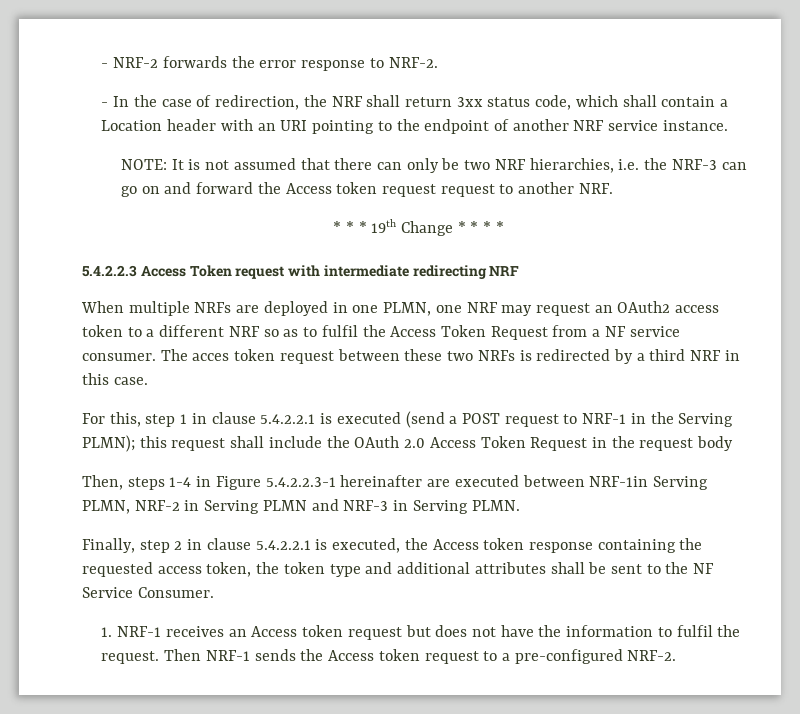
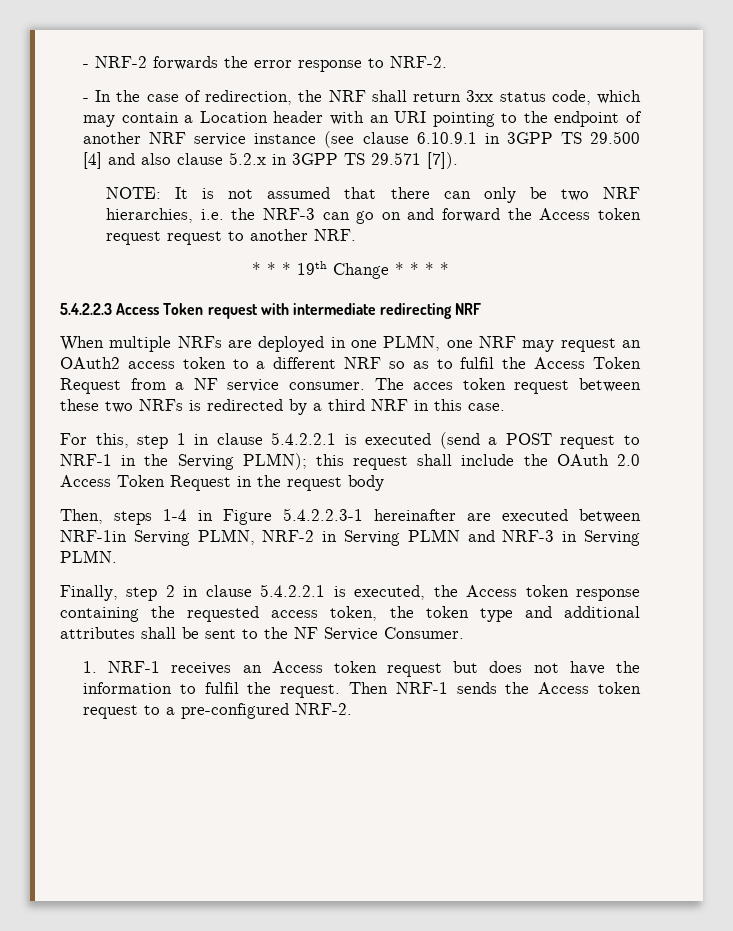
- - In the case of redirection, the NRF shall return 3xx status code, which shall contain a Location header with an URI pointing to the endpoint of another NRF service instance.
+ - In the case of redirection, the NRF shall return 3xx status code, which may contain a Location header with an URI pointing to the endpoint of another NRF service instance (see clause 6.10.9.1 in 3GPP TS 29.500 [4] and also clause 5.2.x in 3GPP TS 29.571 [7]).

